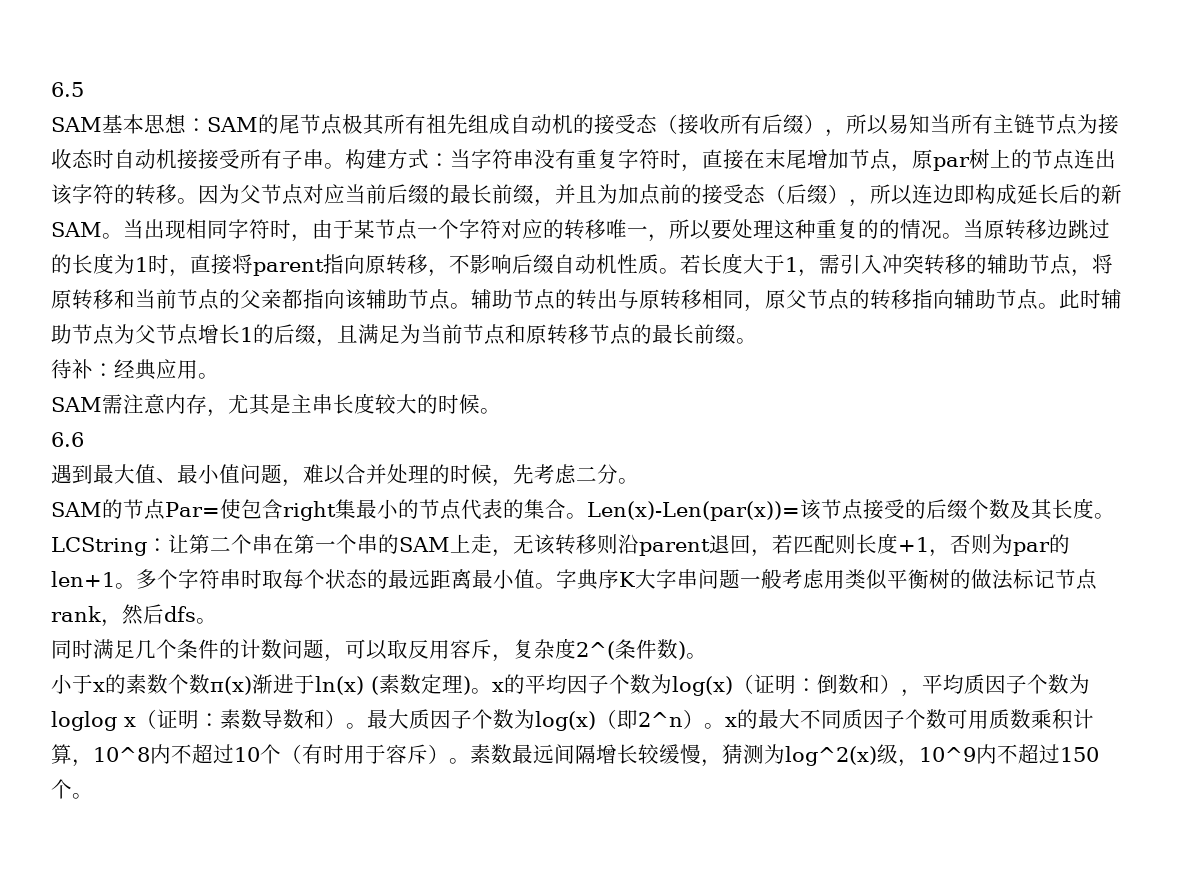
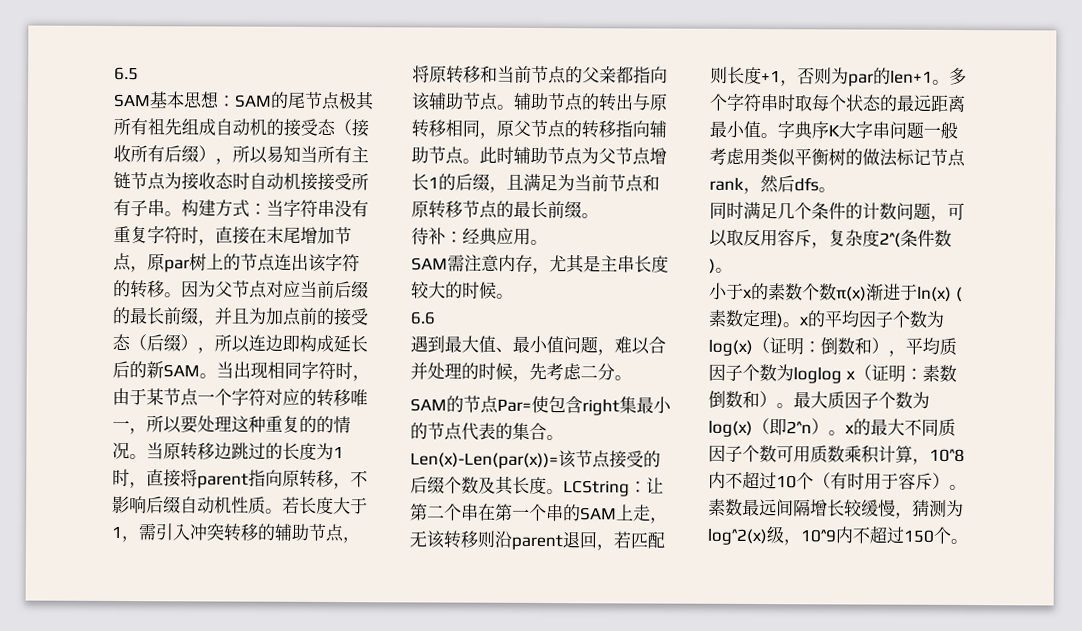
- 小于x的素数个数π(x)渐进于ln(x) (素数定理)。x的平均因子个数为log(x)（证明：倒数和），平均质因子个数为loglog x（证明：素数导数和）。
+ 小于x的素数个数π(x)渐进于ln(x) (素数定理)。x的平均因子个数为log(x)（证明：倒数和），平均质因子个数为loglog x（证明：素数倒数和）。

